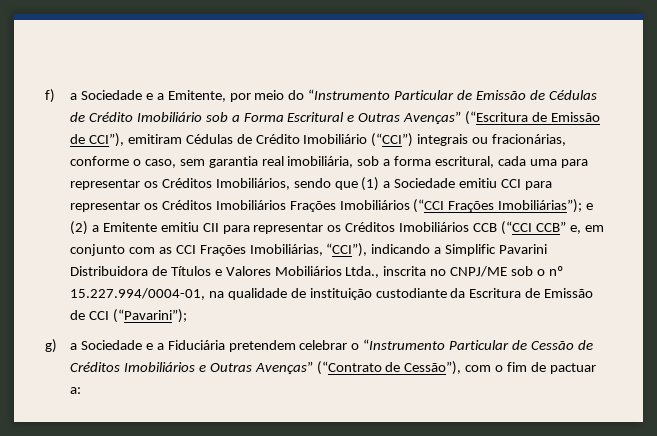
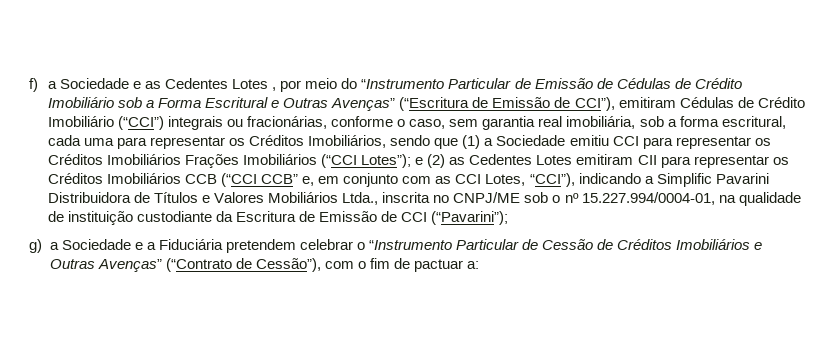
- f) a Sociedade e a Emitente, por meio do “Instrumento Particular de Emissão de Cédulas de Crédito Imobiliário sob a Forma Escritural e Outras Avenças” (“Escritura de Emissão de CCI”), emitiram Cédulas de Crédito Imobiliário (“CCI”) integrais ou fracionárias, conforme o caso, sem garantia real imobiliária, sob a forma escritural, cada uma para representar os Créditos Imobiliários, sendo que (1) a Sociedade emitiu CCI para representar os Créditos Imobiliários Frações Imobiliários (“CCI Frações Imobiliárias”); e (2) a Emitente emitiu CII para representar os Créditos Imobiliários CCB (“CCI CCB” e, em conjunto com as CCI Frações Imobiliárias, “CCI”), indicando a Simplific Pavarini Distribuidora de Títulos e Valores Mobiliários Ltda., inscrita no CNPJ/ME sob o nº 15.227.994/0004-01, na qualidade de instituição custodiante da Escritura de Emissão de CCI (“Pavarini”);
+ f) a Sociedade e as Cedentes Lotes , por meio do “Instrumento Particular de Emissão de Cédulas de Crédito Imobiliário sob a Forma Escritural e Outras Avenças” (“Escritura de Emissão de CCI”), emitiram Cédulas de Crédito Imobiliário (“CCI”) integrais ou fracionárias, conforme o caso, sem garantia real imobiliária, sob a forma escritural, cada uma para representar os Créditos Imobiliários, sendo que (1) a Sociedade emitiu CCI para representar os Créditos Imobiliários Frações Imobiliários (“CCI Lotes”); e (2) as Cedentes Lotes emitiram CII para representar os Créditos Imobiliários CCB (“CCI CCB” e, em conjunto com as CCI Lotes, “CCI”), indicando a Simplific Pavarini Distribuidora de Títulos e Valores Mobiliários Ltda., inscrita no CNPJ/ME sob o nº 15.227.994/0004-01, na qualidade de instituição custodiante da Escritura de Emissão de CCI (“Pavarini”);

